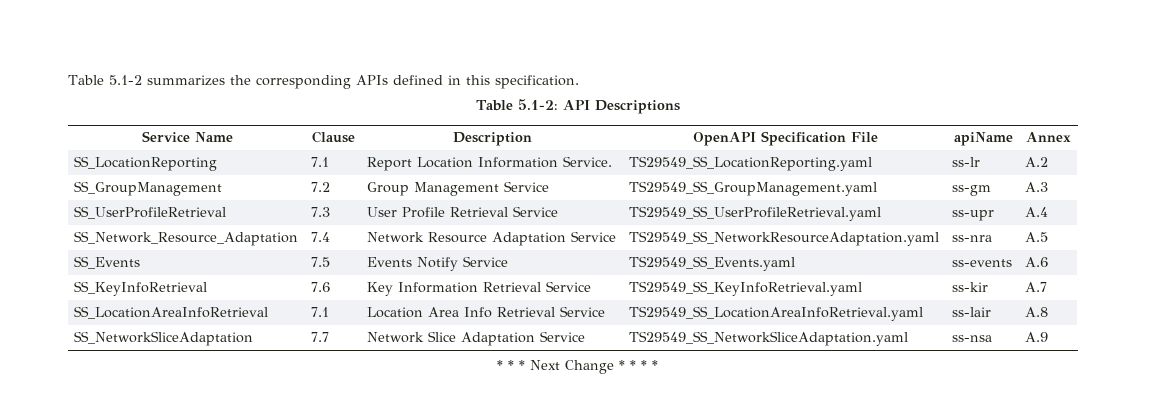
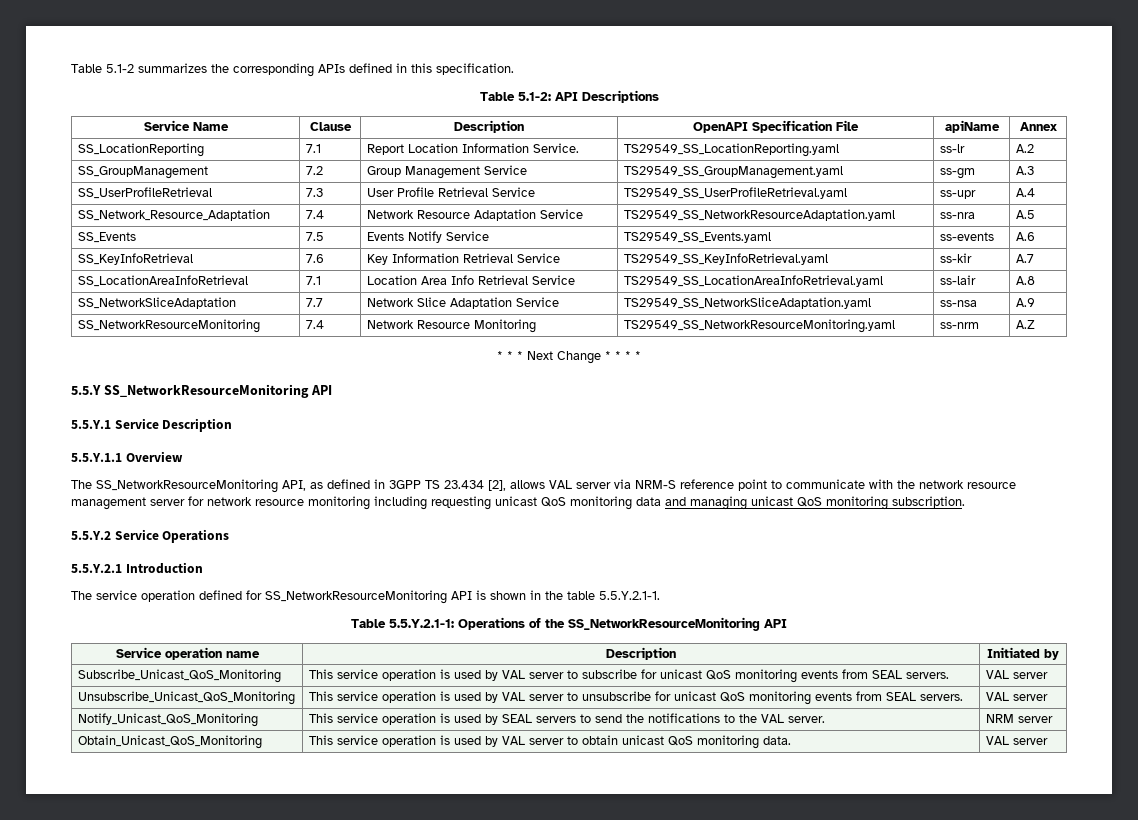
+ SS_NetworkResourceMonitoring | 7.4 | Network Resource Monitoring | TS29549_SS_NetworkResourceMonitoring.yaml | ss-nrm | A.Z
+ 5.5.Y SS_NetworkResourceMonitoring API
+ 5.5.Y.1 Service Description
+ 5.5.Y.1.1 Overview
+ The SS_NetworkResourceMonitoring API, as defined in 3GPP TS 23.434 [2], allows VAL server via NRM-S reference point to communicate with the network resource management server for network resource monitoring including requesting unicast QoS monitoring data and managing unicast QoS monitoring subscription.
+ 5.5.Y.2 Service Operations
+ 5.5.Y.2.1 Introduction
+ The service operation defined for SS_NetworkResourceMonitoring API is shown in the table 5.5.Y.2.1-1.
+ Table 5.5.Y.2.1-1: Operations of the SS_NetworkResourceMonitoring API
+ Service operation name | Description | Initiated by
+ Subscribe_Unicast_QoS_Monitoring | This service operation is used by VAL server to subscribe for unicast QoS monitoring events from SEAL servers. | VAL server
+ Unsubscribe_Unicast_QoS_Monitoring | This service operation is used by VAL server to unsubscribe for unicast QoS monitoring events from SEAL servers. | VAL server
+ Notify_Unicast_QoS_Monitoring | This service operation is used by SEAL servers to send the notifications to the VAL server. | NRM server
+ Obtain_Unicast_QoS_Monitoring | This service operation is used by VAL server to obtain unicast QoS monitoring data. | VAL server

